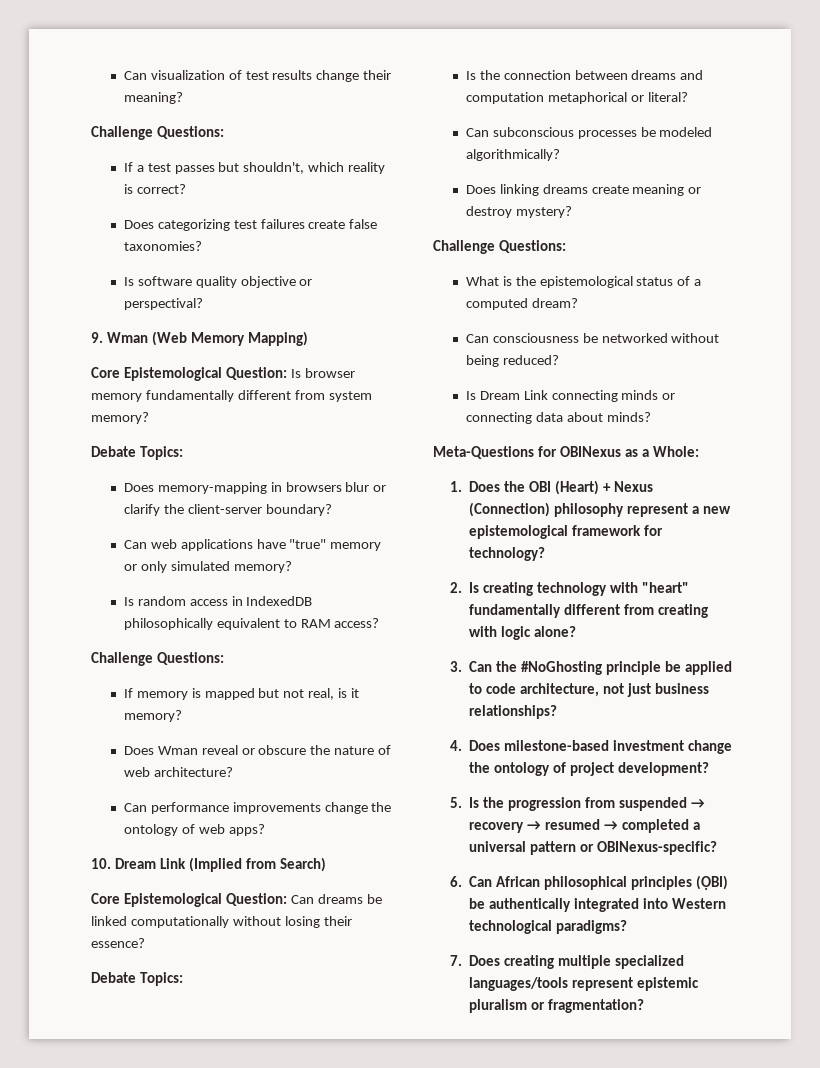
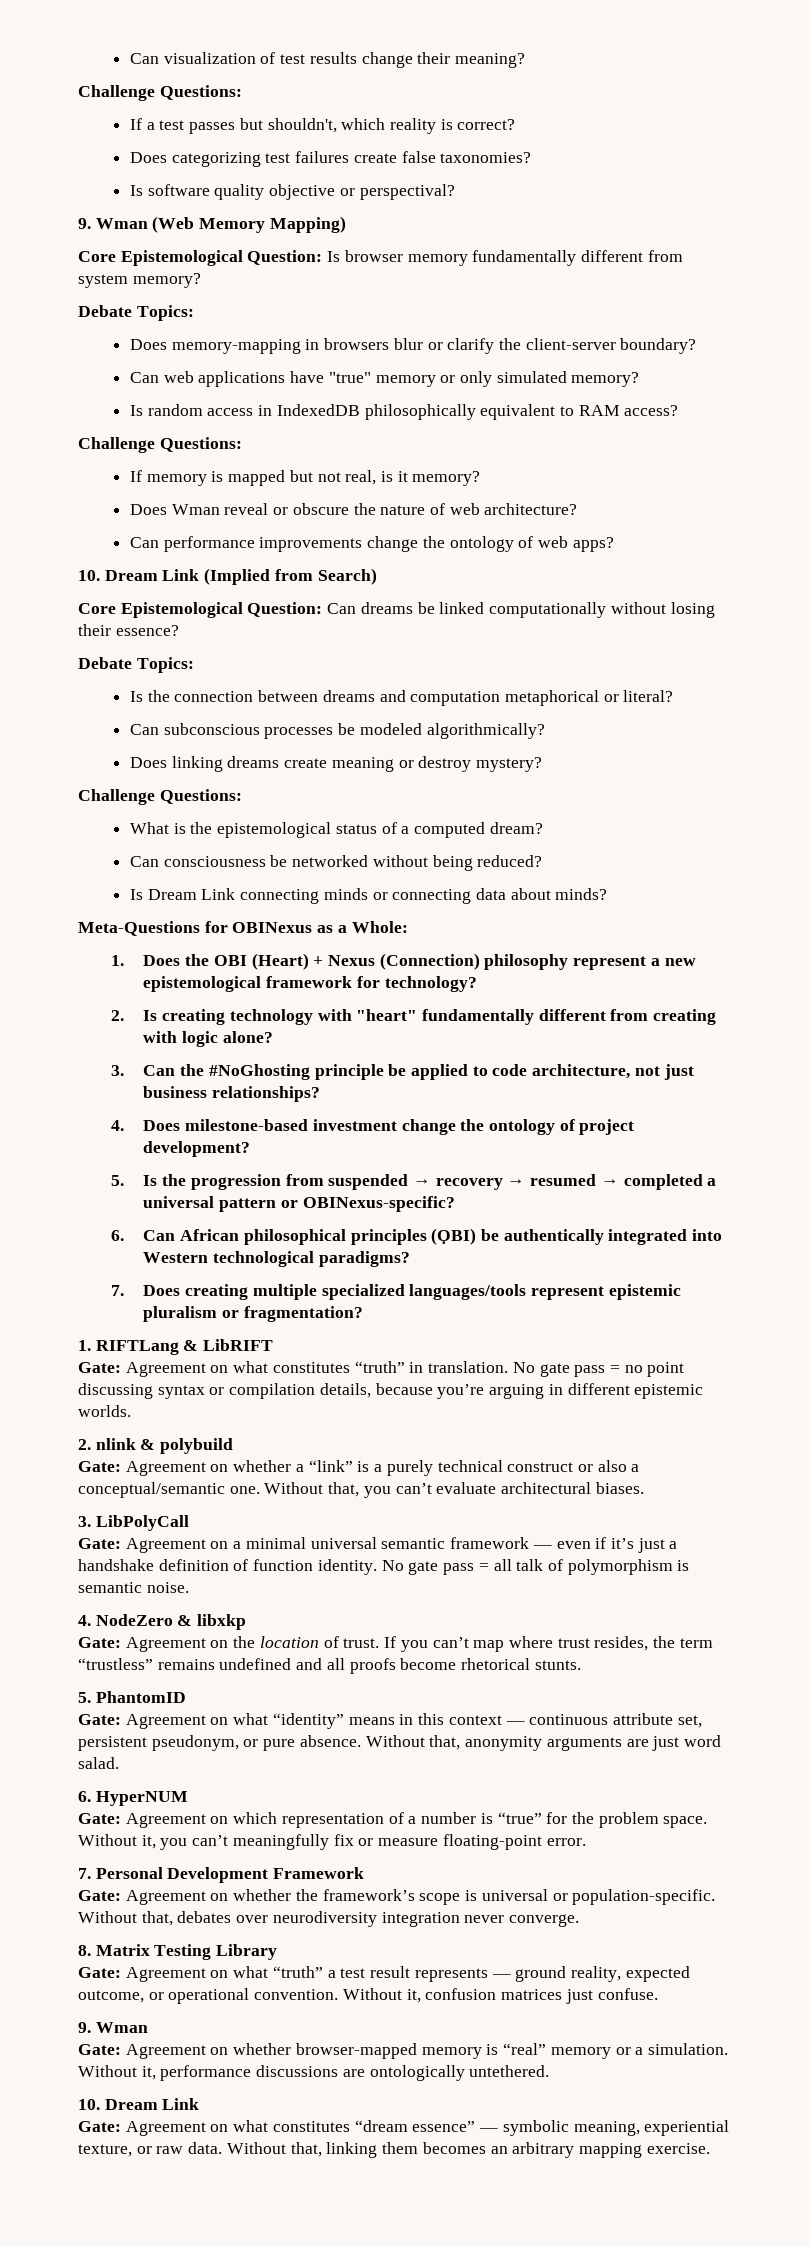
+ 1. RIFTLang & LibRIFT
+ Gate: Agreement on what constitutes “truth” in translation. No gate pass = no point discussing syntax or compilation details, because you’re arguing in different epistemic worlds.
+ 2. nlink & polybuild
+ Gate: Agreement on whether a “link” is a purely technical construct or also a conceptual/semantic one. Without that, you can’t evaluate architectural biases.
+ 3. LibPolyCall
+ Gate: Agreement on a minimal universal semantic framework — even if it’s just a handshake definition of function identity. No gate pass = all talk of polymorphism is semantic noise.
+ 4. NodeZero & libxkp
+ Gate: Agreement on the location of trust. If you can’t map where trust resides, the term “trustless” remains undefined and all proofs become rhetorical stunts.
+ 5. PhantomID
+ Gate: Agreement on what “identity” means in this context — continuous attribute set, persistent pseudonym, or pure absence. Without that, anonymity arguments are just word salad.
+ 6. HyperNUM
+ Gate: Agreement on which representation of a number is “true” for the problem space. Without it, you can’t meaningfully fix or measure floating-point error.
+ 7. Personal Development Framework
+ Gate: Agreement on whether the framework’s scope is universal or population-specific. Without that, debates over neurodiversity integration never converge.
+ 8. Matrix Testing Library
+ Gate: Agreement on what “truth” a test result represents — ground reality, expected outcome, or operational convention. Without it, confusion matrices just confuse.
+ 9. Wman
+ Gate: Agreement on whether browser-mapped memory is “real” memory or a simulation. Without it, performance discussions are ontologically untethered.
+ 10. Dream Link
+ Gate: Agreement on what constitutes “dream essence” — symbolic meaning, experiential texture, or raw data. Without that, linking them becomes an arbitrary mapping exercise.

